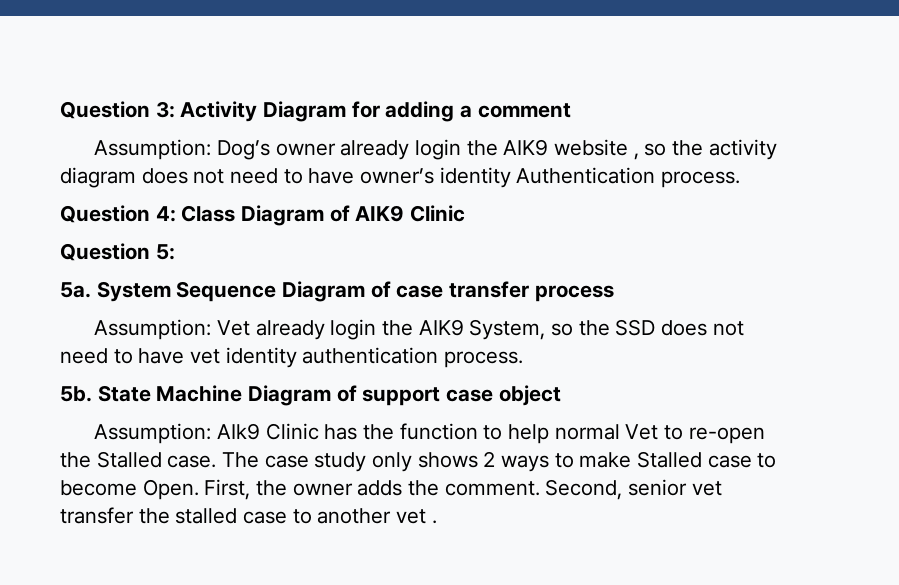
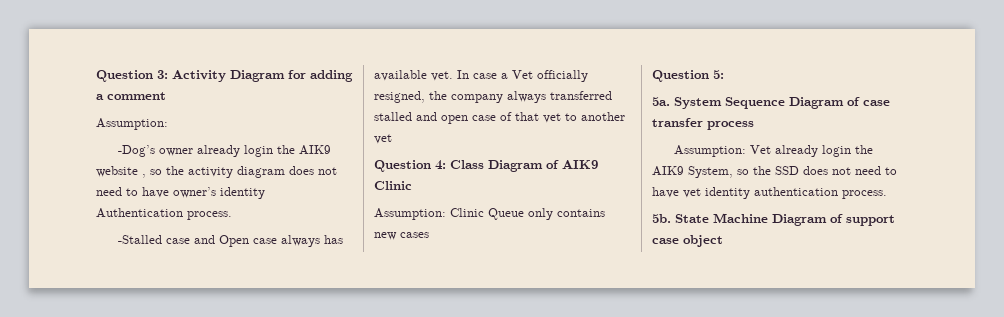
  Question 3: Activity Diagram for adding a comment
- Assumption: Dog’s owner already login the AIK9 website , so the activity diagram does not need to have owner’s identity Authentication process.
+ Assumption:
+ -Dog’s owner already login the AIK9 website , so the activity diagram does not need to have owner’s identity Authentication process.
+ -Stalled case and Open case always has available vet. In case a Vet officially resigned, the company always transferred stalled and open case of that vet to another vet
+ Assumption: Clinic Queue only contains new cases
- Assumption: AIk9 Clinic has the function to help normal Vet to re-open the Stalled case. The case study only shows 2 ways to make Stalled case to become Open. First, the owner adds the comment. Second, senior vet transfer the stalled case to another vet .

